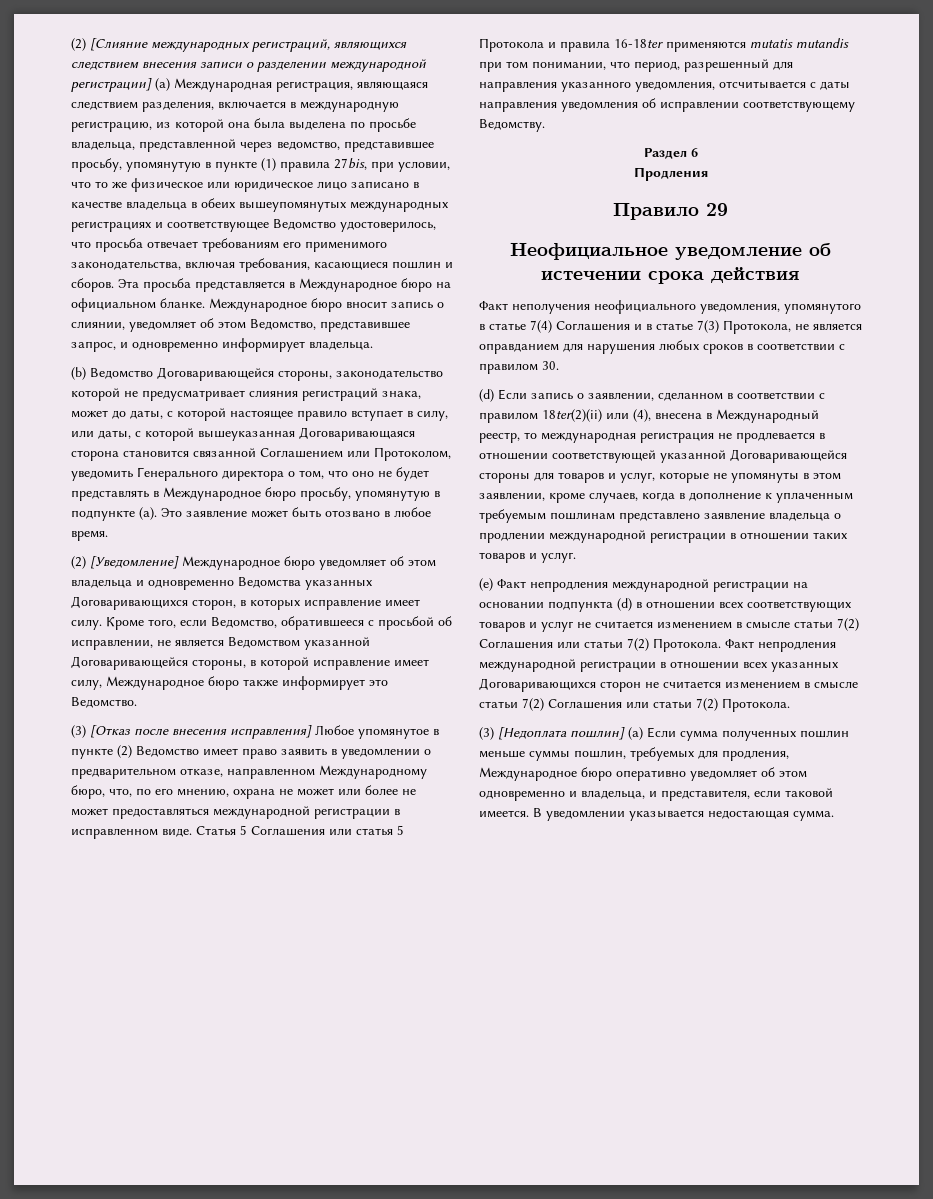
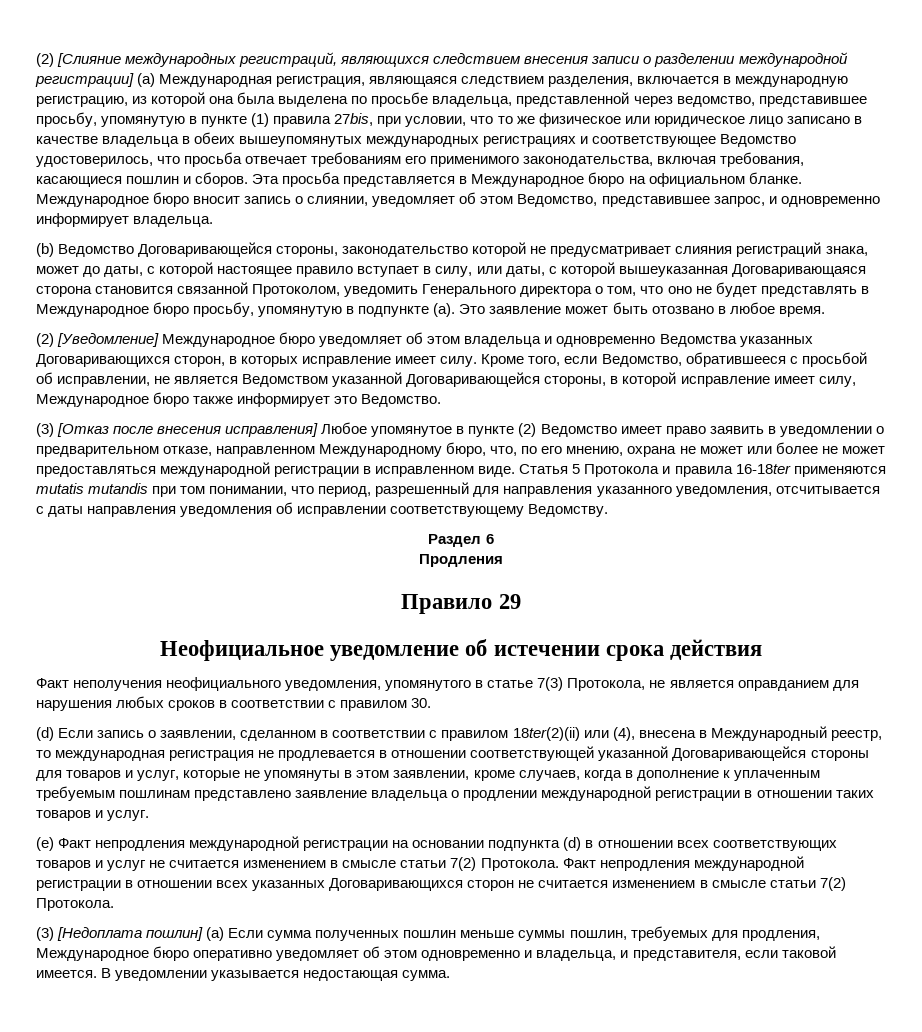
- (b) Ведомство Договаривающейся стороны, законодательство которой не предусматривает слияния регистраций знака, может до даты, с которой настоящее правило вступает в силу, или даты, с которой вышеуказанная Договаривающаяся сторона становится связанной Соглашением или Протоколом, уведомить Генерального директора о том, что оно не будет представлять в Международное бюро просьбу, упомянутую в подпункте (a).
+ (b) Ведомство Договаривающейся стороны, законодательство которой не предусматривает слияния регистраций знака, может до даты, с которой настоящее правило вступает в силу, или даты, с которой вышеуказанная Договаривающаяся сторона становится связанной Протоколом, уведомить Генерального директора о том, что оно не будет представлять в Международное бюро просьбу, упомянутую в подпункте (a).
- Статья 5 Соглашения или статья 5 Протокола и правила 16-18ter применяются mutatis mutandis при том понимании, что период, разрешенный для направления указанного уведомления, отсчитывается с даты направления уведомления об исправлении соответствующему Ведомству.
+ Статья 5 Протокола и правила 16-18ter применяются mutatis mutandis при том понимании, что период, разрешенный для направления указанного уведомления, отсчитывается с даты направления уведомления об исправлении соответствующему Ведомству.
- Факт неполучения неофициального уведомления, упомянутого в статье 7(4) Соглашения и в статье 7(3) Протокола, не является оправданием для нарушения любых сроков в соответствии с правилом 30.
+ Факт неполучения неофициального уведомления, упомянутого в статье 7(3) Протокола, не является оправданием для нарушения любых сроков в соответствии с правилом 30.
- (е) Факт непродления международной регистрации на основании подпункта (d) в отношении всех соответствующих товаров и услуг не считается изменением в смысле статьи 7(2) Соглашения или статьи 7(2) Протокола.
+ (е) Факт непродления международной регистрации на основании подпункта (d) в отношении всех соответствующих товаров и услуг не считается изменением в смысле статьи 7(2) Протокола.
- Факт непродления международной регистрации в отношении всех указанных Договаривающихся сторон не считается изменением в смысле статьи 7(2) Соглашения или статьи 7(2) Протокола.
+ Факт непродления международной регистрации в отношении всех указанных Договаривающихся сторон не считается изменением в смысле статьи 7(2) Протокола.

